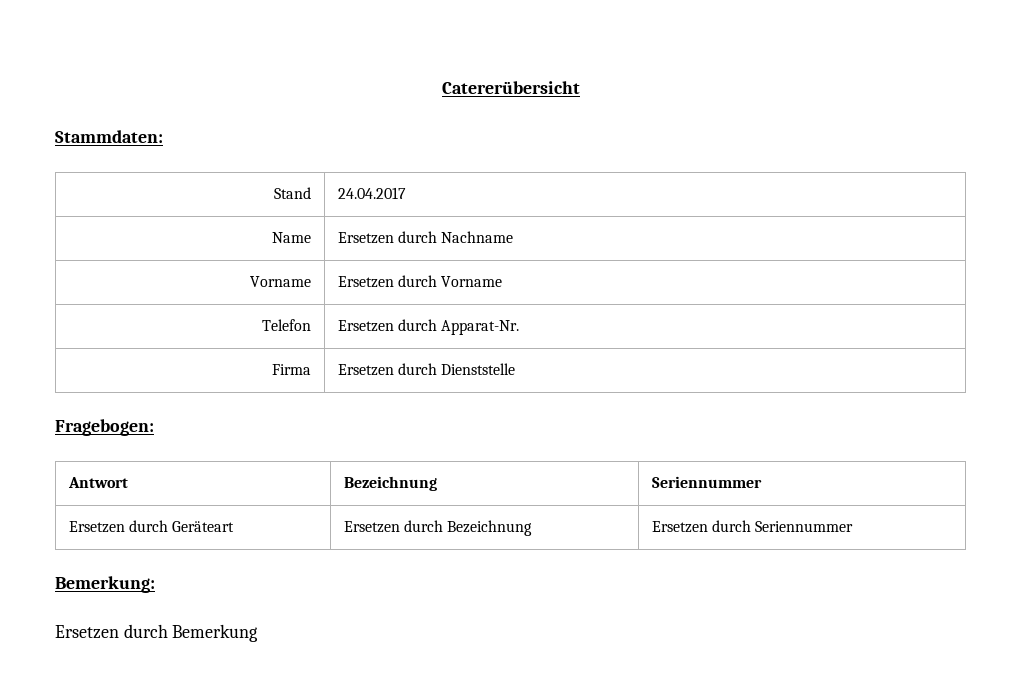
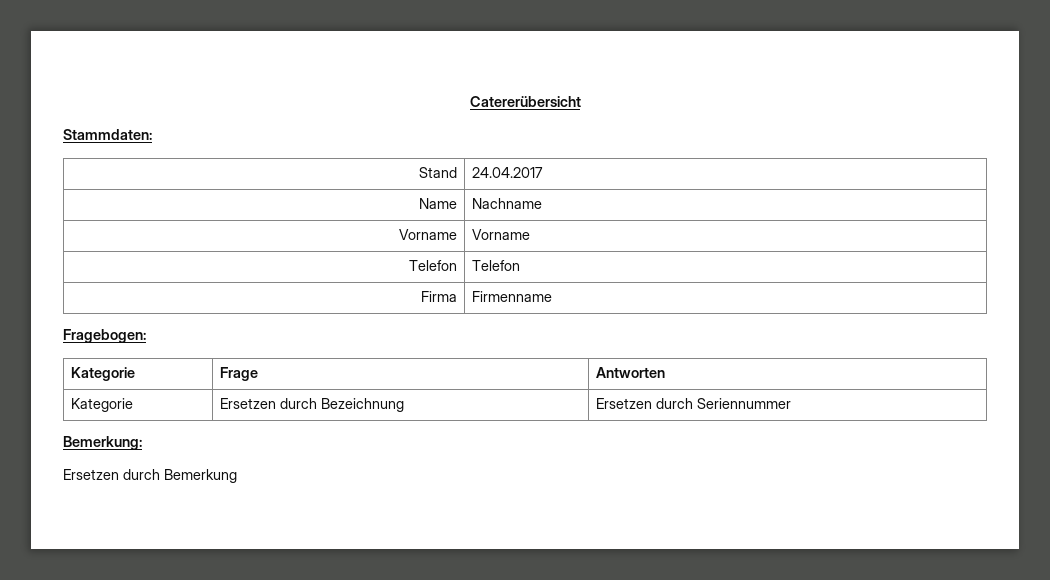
- Name | Ersetzen durch Nachname
+ Name | Nachname
- Vorname | Ersetzen durch Vorname
+ Vorname | Vorname
- Telefon | Ersetzen durch Apparat-Nr.
- Firma | Ersetzen durch Dienststelle
+ Telefon | Telefon
+ Firma | Firmenname
  Fragebogen:
- Antwort | Bezeichnung | Seriennummer
- Ersetzen durch Geräteart | Ersetzen durch Bezeichnung | Ersetzen durch Seriennummer
+ Kategorie | Frage | Antworten
+ Kategorie | Ersetzen durch Bezeichnung | Ersetzen durch Seriennummer

